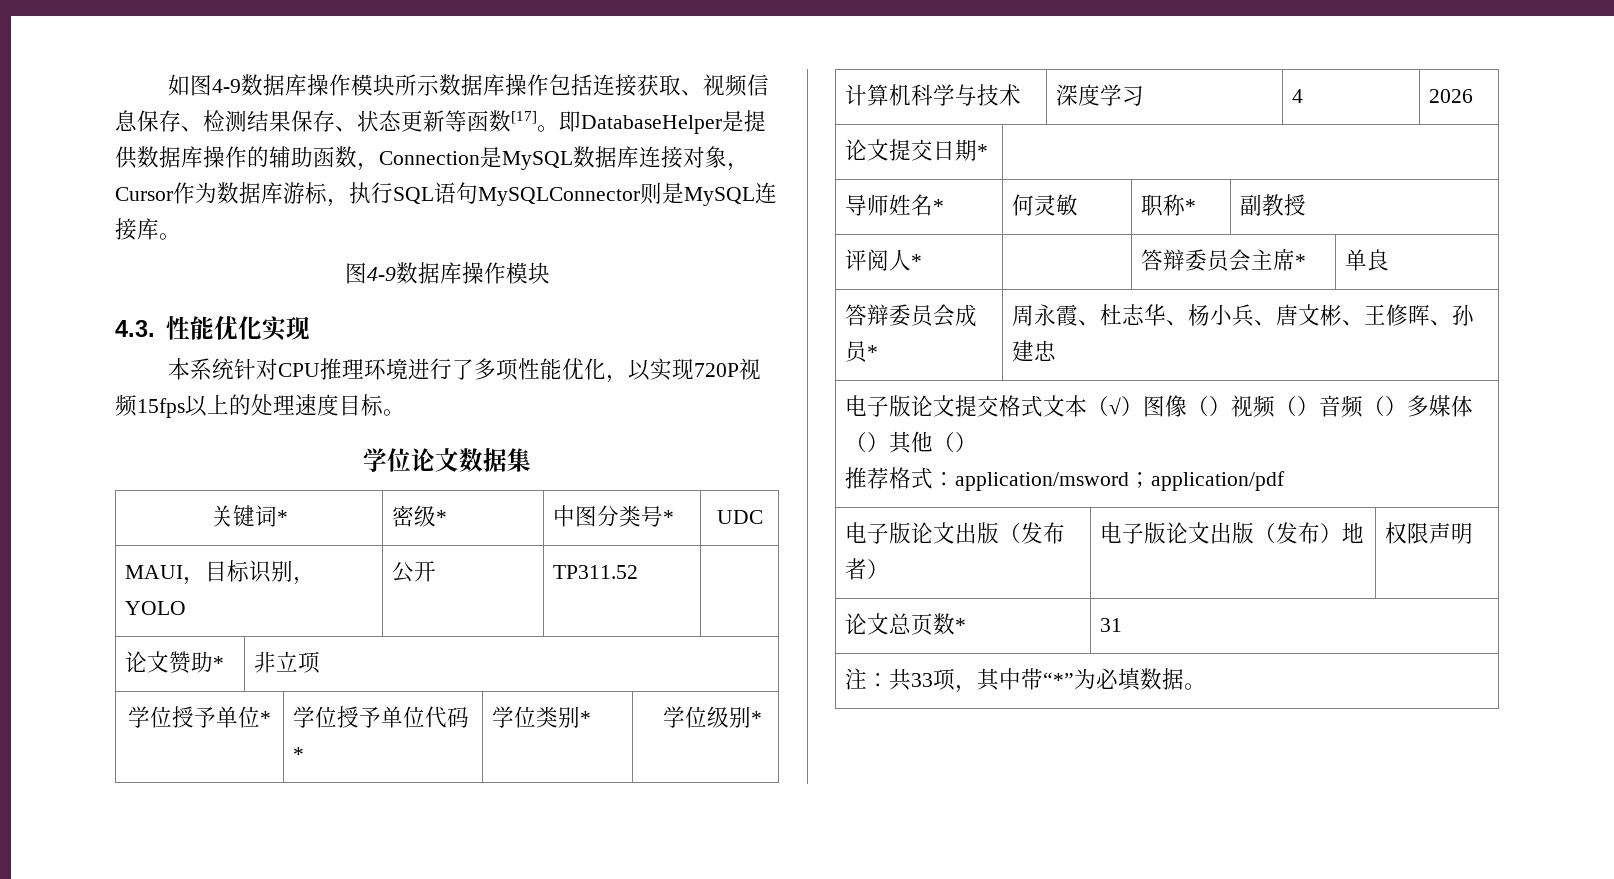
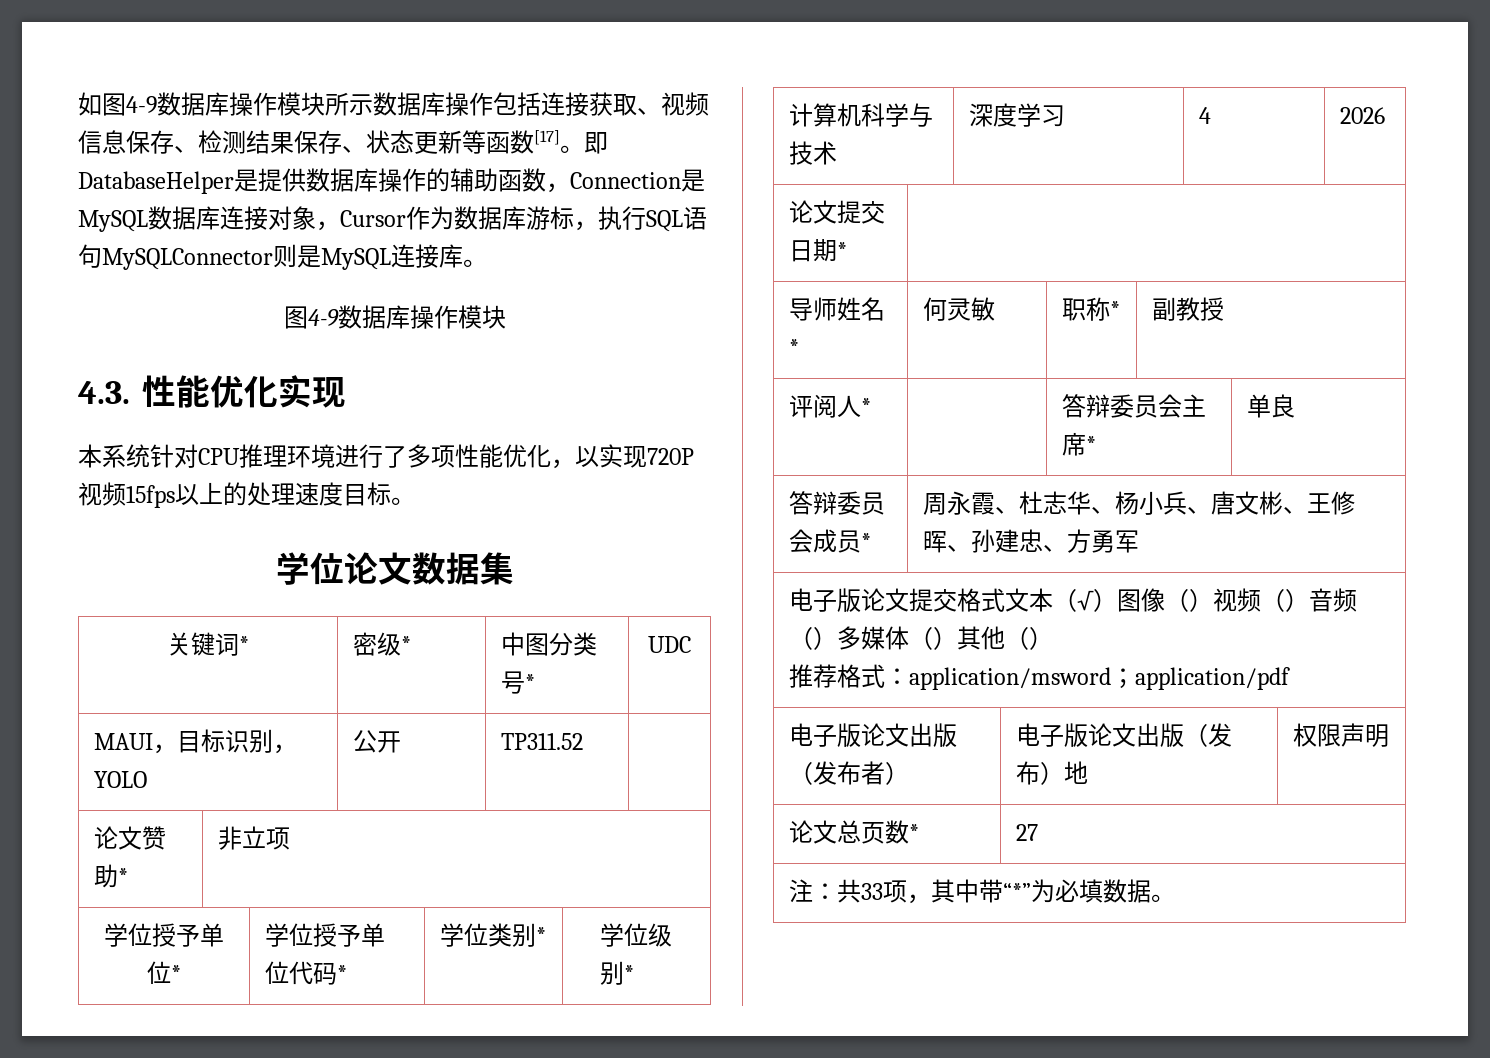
- 答辩委员会成员* | 周永霞、杜志华、杨小兵、唐文彬、王修晖、孙建忠
+ 答辩委员会成员* | 周永霞、杜志华、杨小兵、唐文彬、王修晖、孙建忠、方勇军
- 论文总页数* | 31
+ 论文总页数* | 27

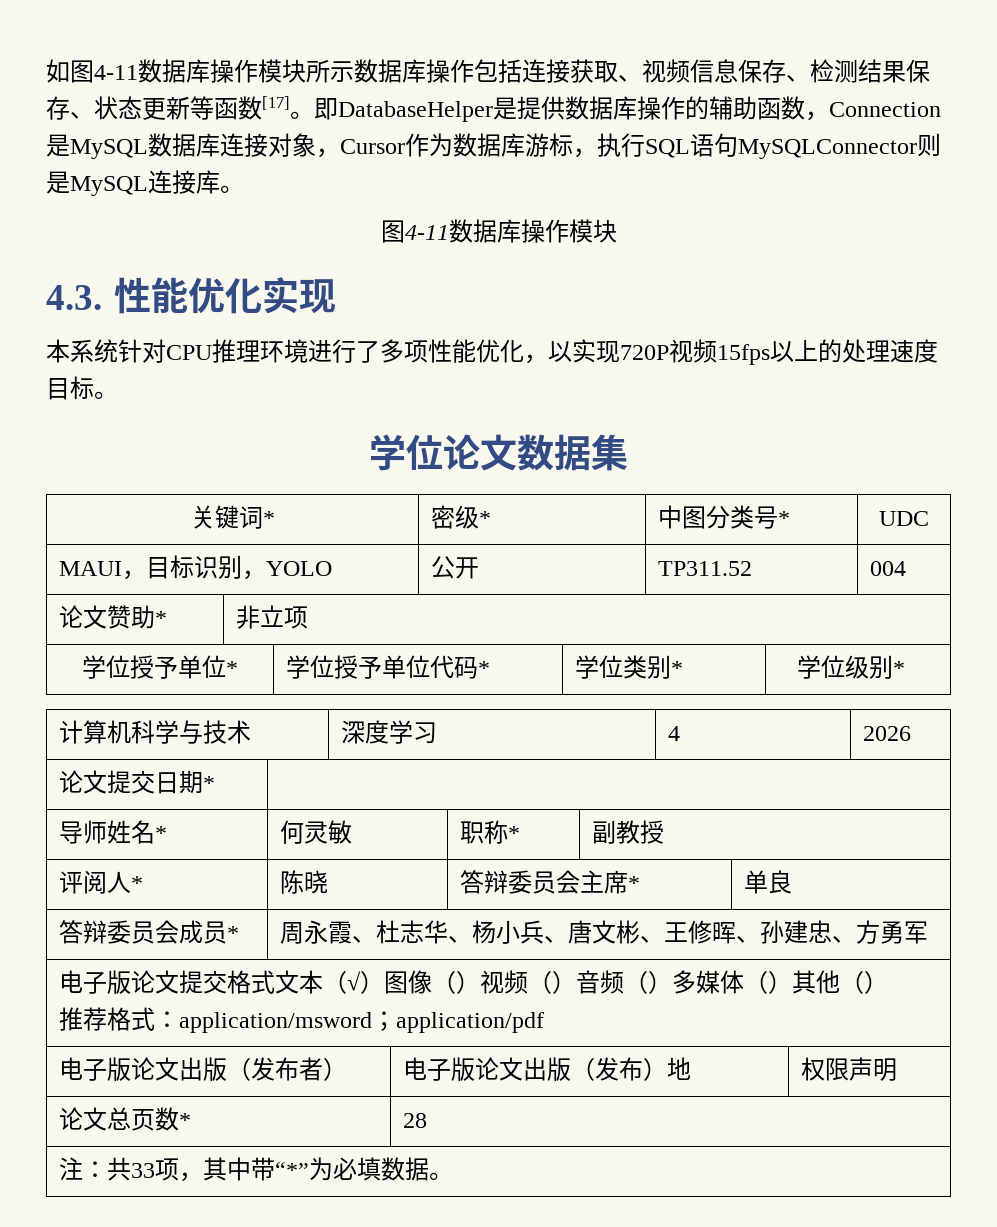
- 如图4-9数据库操作模块所示数据库操作包括连接获取、视频信息保存、检测结果保存、状态更新等函数[17]。
+ 如图4-11数据库操作模块所示数据库操作包括连接获取、视频信息保存、检测结果保存、状态更新等函数[17]。
  即DatabaseHelper是提供数据库操作的辅助函数，Connection是MySQL数据库连接对象，Cursor作为数据库游标，执行SQL语句MySQLConnector则是MySQL连接库。
- 图4-9数据库操作模块
+ 图4-11数据库操作模块
- MAUI，目标识别，YOLO | 公开 | TP311.52 |
+ MAUI，目标识别，YOLO | 公开 | TP311.52 | 004
- 评阅人* | | 答辩委员会主席* | 单良
+ 评阅人* | 陈晓 | 答辩委员会主席* | 单良
- 论文总页数* | 27
+ 论文总页数* | 28

